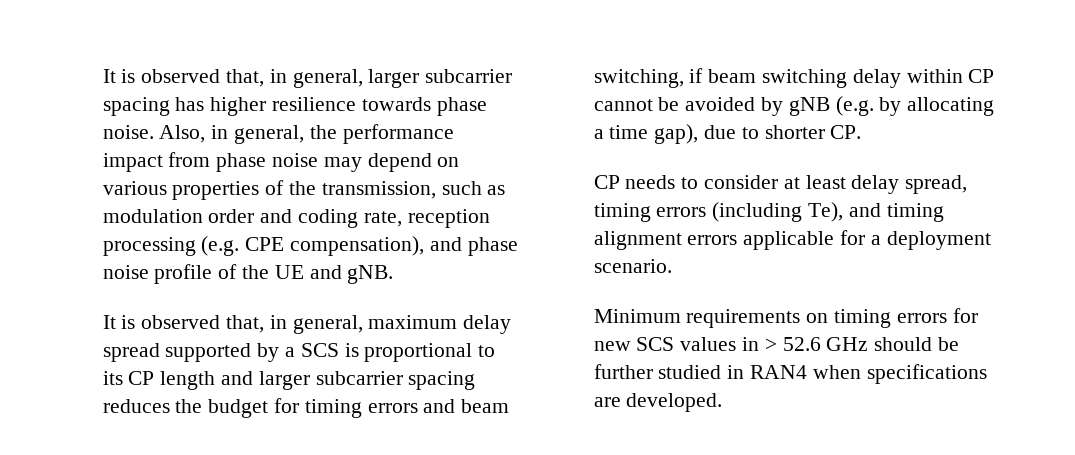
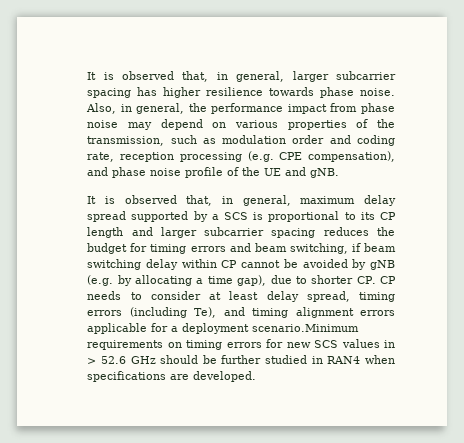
- It is observed that, in general, maximum delay spread supported by a SCS is proportional to its CP length and larger subcarrier spacing reduces the budget for timing errors and beam switching, if beam switching delay within CP cannot be avoided by gNB (e.g. by allocating a time gap), due to shorter CP.
- CP needs to consider at least delay spread, timing errors (including Te), and timing alignment errors applicable for a deployment scenario.
- Minimum requirements on timing errors for new SCS values in > 52.6 GHz should be further studied in RAN4 when specifications are developed.
+ It is observed that, in general, maximum delay spread supported by a SCS is proportional to its CP length and larger subcarrier spacing reduces the budget for timing errors and beam switching, if beam switching delay within CP cannot be avoided by gNB (e.g. by allocating a time gap), due to shorter CP. CP needs to consider at least delay spread, timing errors (including Te), and timing alignment errors applicable for a deployment scenario.Minimum requirements on timing errors for new SCS values in > 52.6 GHz should be further studied in RAN4 when specifications are developed.

